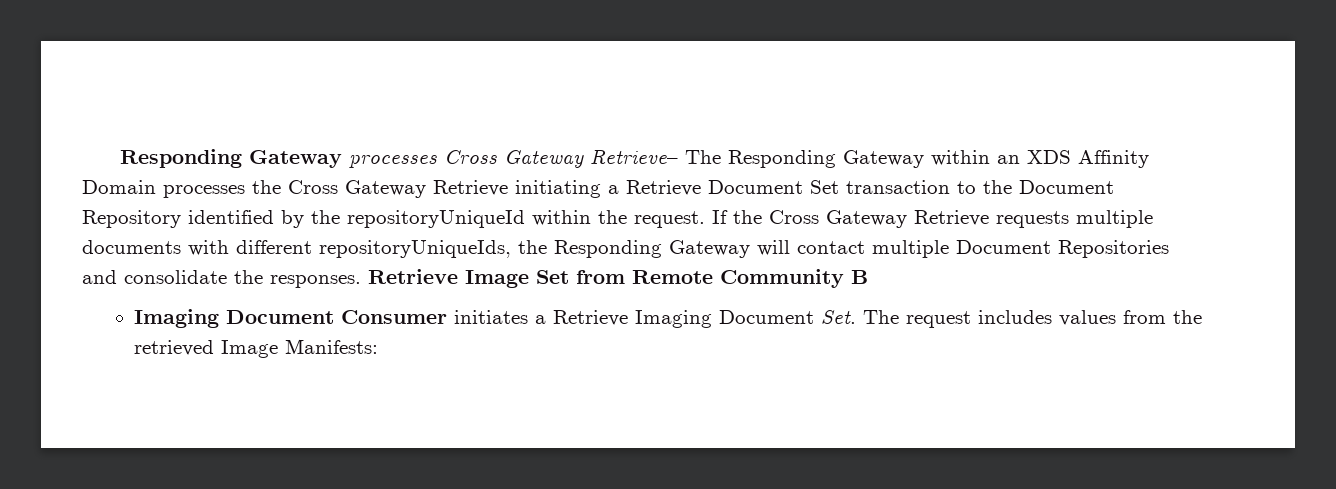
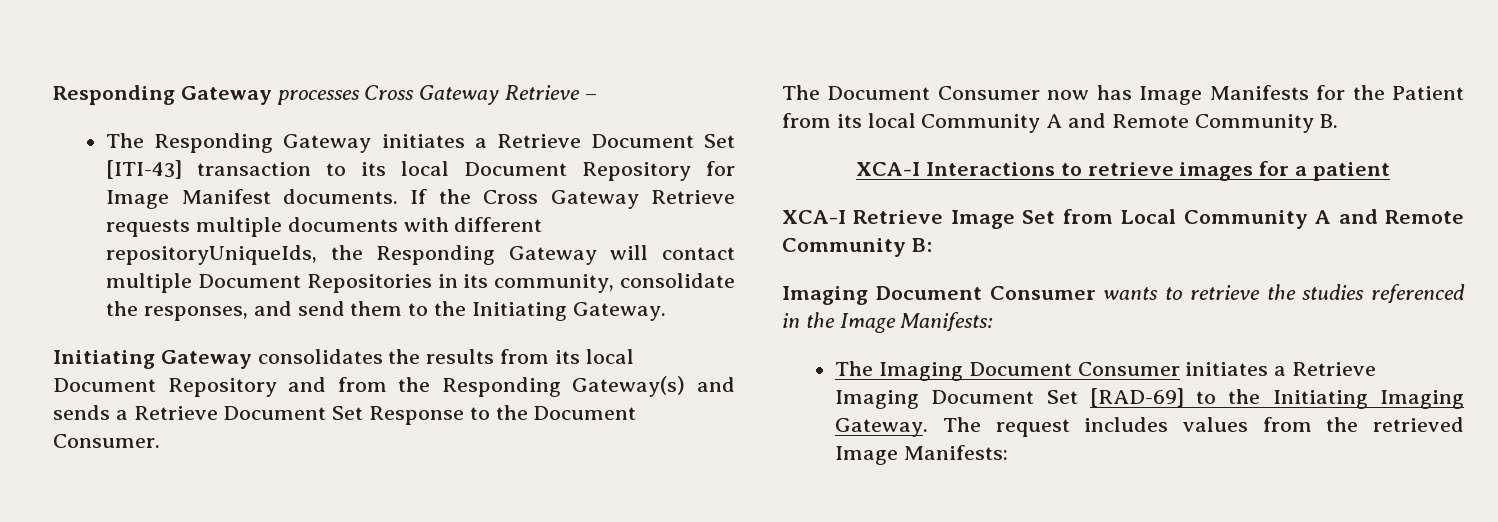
- Responding Gateway processes Cross Gateway Retrieve– The Responding Gateway within an XDS Affinity Domain processes the Cross Gateway Retrieve initiating a Retrieve Document Set transaction to the Document Repository identified by the repositoryUniqueId within the request.
+ Responding Gateway processes Cross Gateway Retrieve –
+ The Responding Gateway initiates a Retrieve Document Set [ITI-43] transaction to its local Document Repository for Image Manifest documents.
- If the Cross Gateway Retrieve requests multiple documents with different repositoryUniqueIds, the Responding Gateway will contact multiple Document Repositories and consolidate the responses. Retrieve Image Set from Remote Community B
- Imaging Document Consumer initiates a Retrieve Imaging Document Set. The request includes values from the retrieved Image Manifests:
+ If the Cross Gateway Retrieve requests multiple documents with different repositoryUniqueIds, the Responding Gateway will contact multiple Document Repositories in its community, consolidate the responses, and send them to the Initiating Gateway.
+ Initiating Gateway consolidates the results from its local Document Repository and from the Responding Gateway(s) and sends a Retrieve Document Set Response to the Document Consumer.
+ The Document Consumer now has Image Manifests for the Patient from its local Community A and Remote Community B.
+ XCA-I Interactions to retrieve images for a patient
+ XCA-I Retrieve Image Set from Local Community A and Remote Community B:
+ Imaging Document Consumer wants to retrieve the studies referenced in the Image Manifests:
+ The Imaging Document Consumer initiates a Retrieve Imaging Document Set [RAD-69] to the Initiating Imaging Gateway. The request includes values from the retrieved Image Manifests:

